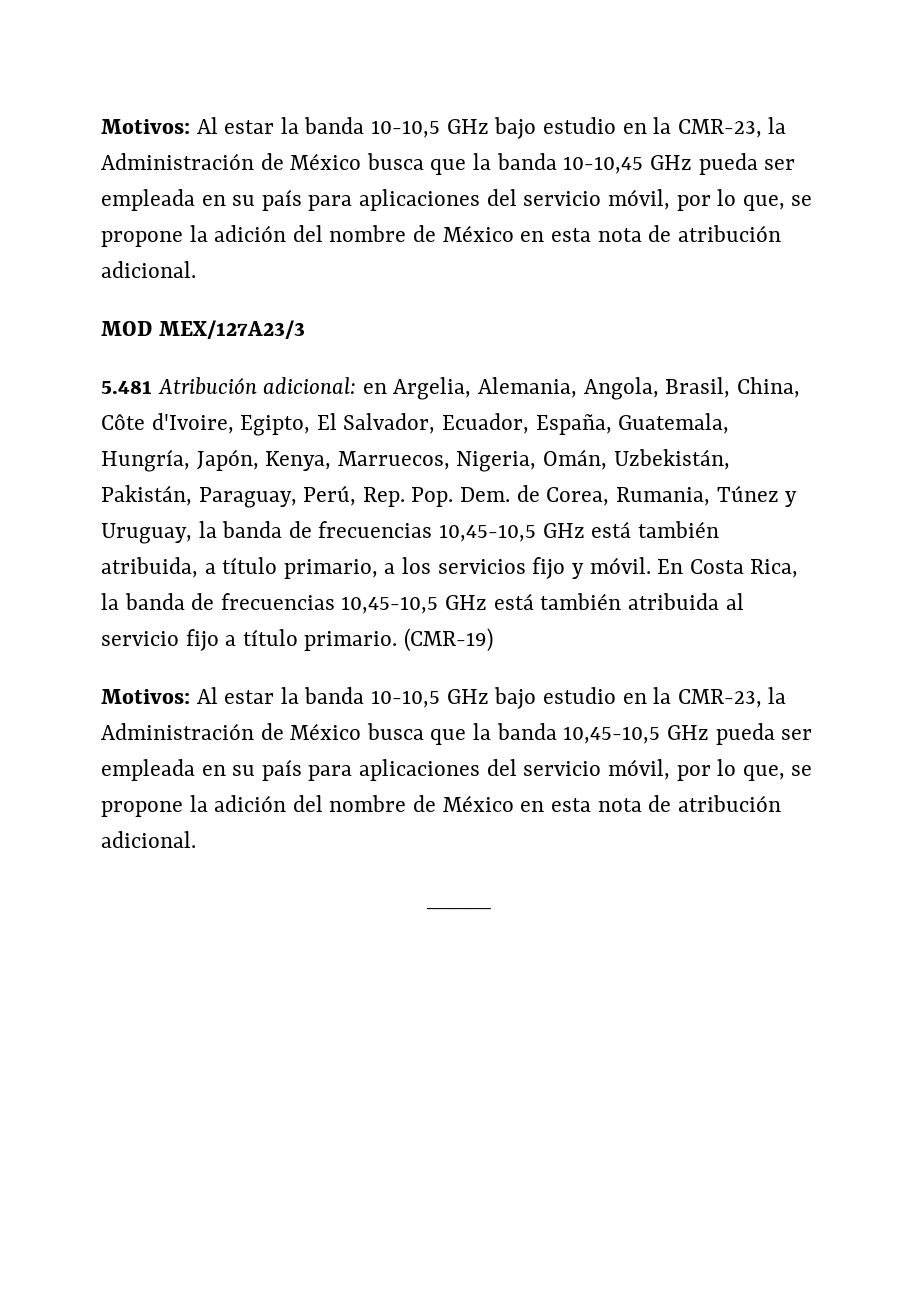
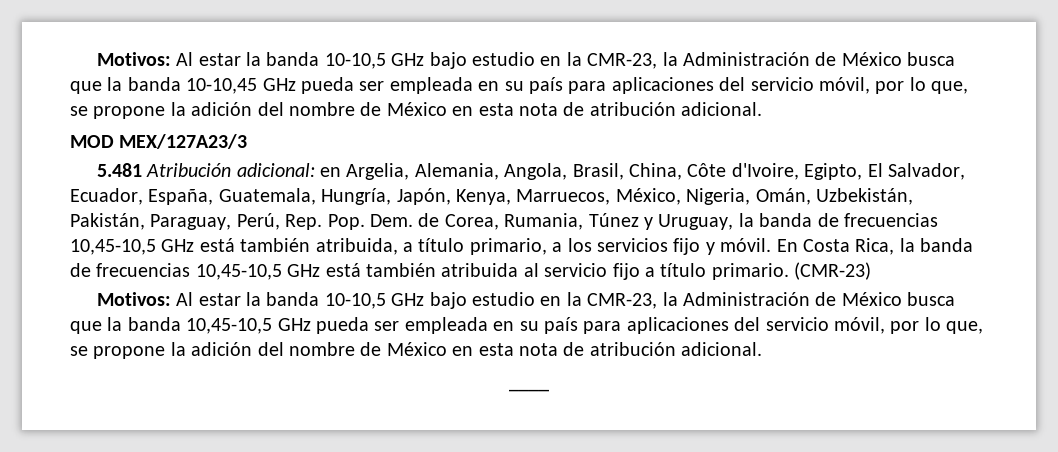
- 5.481 Atribución adicional: en Argelia, Alemania, Angola, Brasil, China, Côte d'Ivoire, Egipto, El Salvador, Ecuador, España, Guatemala, Hungría, Japón, Kenya, Marruecos, Nigeria, Omán, Uzbekistán, Pakistán, Paraguay, Perú, Rep. Pop. Dem. de Corea, Rumania, Túnez y Uruguay, la banda de frecuencias 10,45-10,5 GHz está también atribuida, a título primario, a los servicios fijo y móvil.
+ 5.481 Atribución adicional: en Argelia, Alemania, Angola, Brasil, China, Côte d'Ivoire, Egipto, El Salvador, Ecuador, España, Guatemala, Hungría, Japón, Kenya, Marruecos, México, Nigeria, Omán, Uzbekistán, Pakistán, Paraguay, Perú, Rep. Pop. Dem. de Corea, Rumania, Túnez y Uruguay, la banda de frecuencias 10,45-10,5 GHz está también atribuida, a título primario, a los servicios fijo y móvil.
- (CMR-19)
+ (CMR-23)

